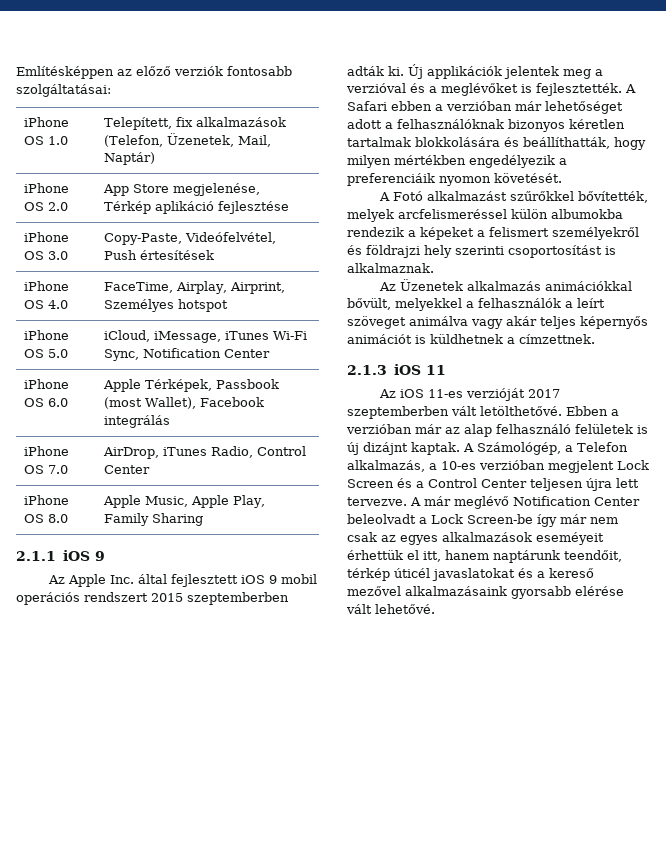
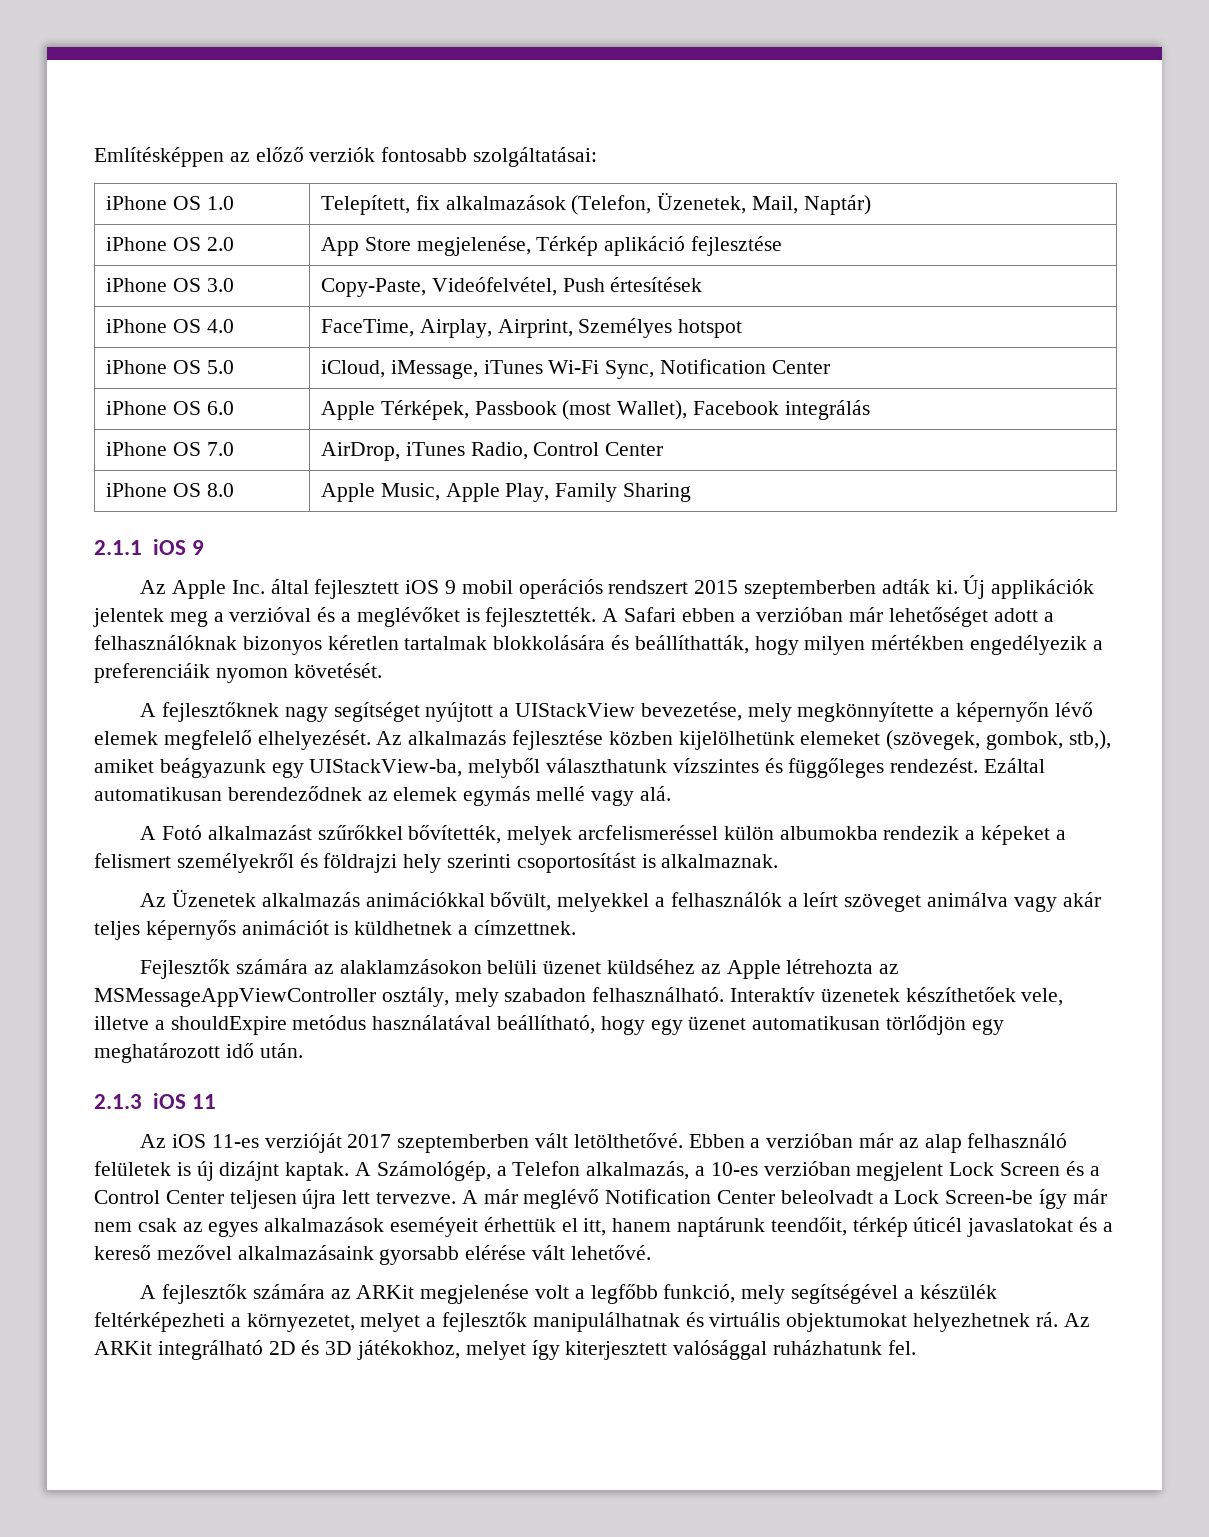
+ A fejlesztőknek nagy segítséget nyújtott a UIStackView bevezetése, mely megkönnyítette a képernyőn lévő elemek megfelelő elhelyezését. Az alkalmazás fejlesztése közben kijelölhetünk elemeket (szövegek, gombok, stb,), amiket beágyazunk egy UIStackView-ba, melyből választhatunk vízszintes és függőleges rendezést. Ezáltal automatikusan berendeződnek az elemek egymás mellé vagy alá.
+ Fejlesztők számára az alaklamzásokon belüli üzenet küldséhez az Apple létrehozta az MSMessageAppViewController osztály, mely szabadon felhasználható. Interaktív üzenetek készíthetőek vele, illetve a shouldExpire metódus használatával beállítható, hogy egy üzenet automatikusan törlődjön egy meghatározott idő után.
+ A fejlesztők számára az ARKit megjelenése volt a legfőbb funkció, mely segítségével a készülék feltérképezheti a környezetet, melyet a fejlesztők manipulálhatnak és virtuális objektumokat helyezhetnek rá. Az ARKit integrálható 2D és 3D játékokhoz, melyet így kiterjesztett valósággal ruházhatunk fel.

